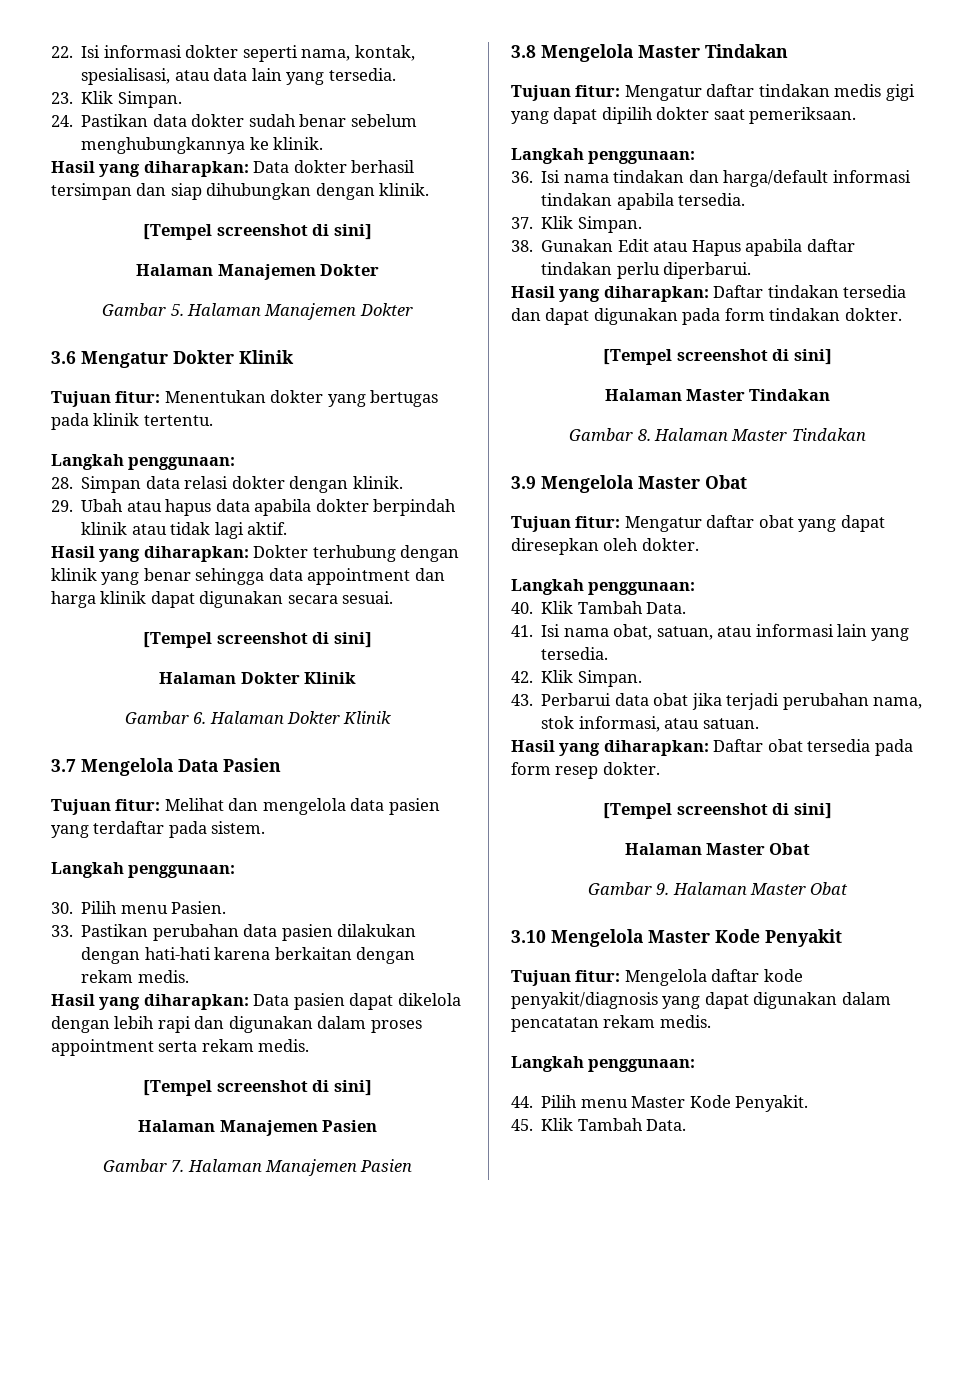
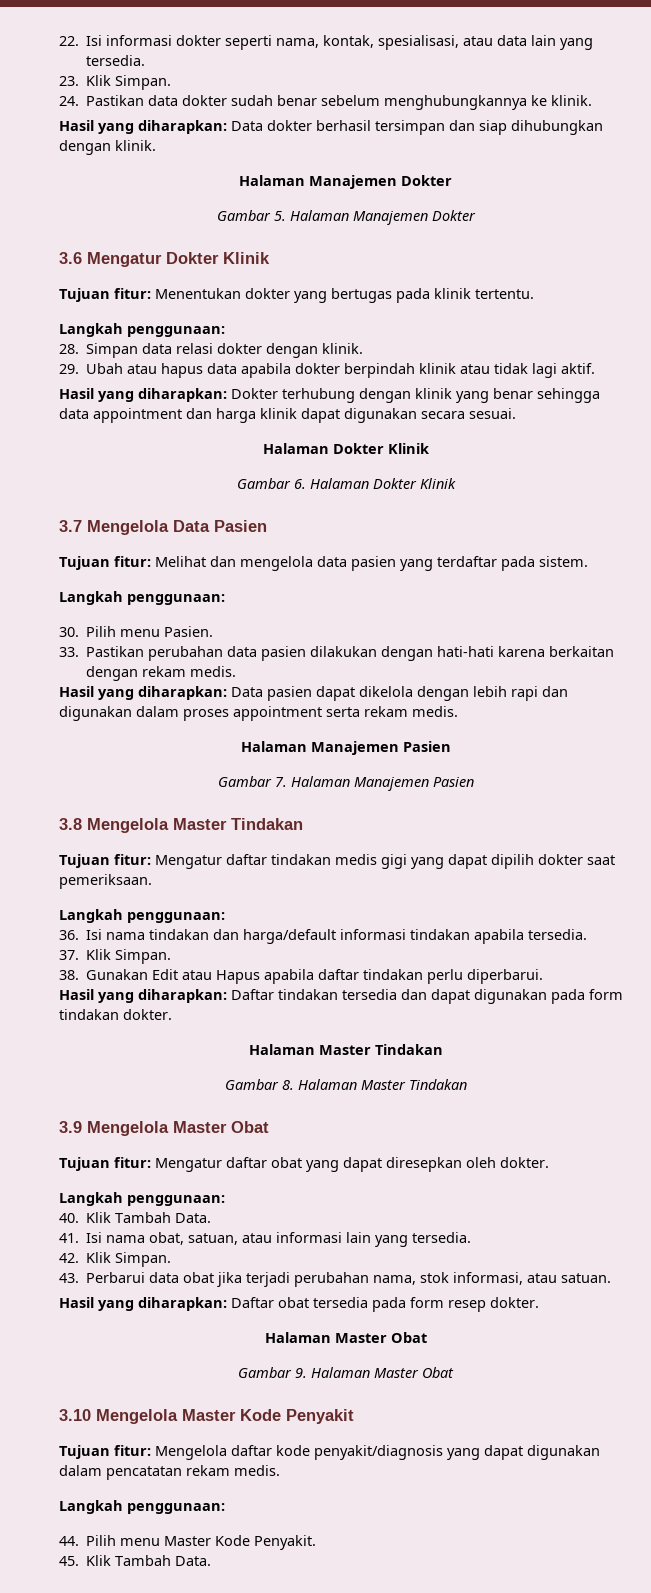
  Hasil yang diharapkan: Data dokter berhasil tersimpan dan siap dihubungkan dengan klinik.
- [Tempel screenshot di sini]
  Hasil yang diharapkan: Dokter terhubung dengan klinik yang benar sehingga data appointment dan harga klinik dapat digunakan secara sesuai.
- [Tempel screenshot di sini]
  Hasil yang diharapkan: Data pasien dapat dikelola dengan lebih rapi dan digunakan dalam proses appointment serta rekam medis.
- [Tempel screenshot di sini]
  Hasil yang diharapkan: Daftar tindakan tersedia dan dapat digunakan pada form tindakan dokter.
- [Tempel screenshot di sini]
  Hasil yang diharapkan: Daftar obat tersedia pada form resep dokter.
- [Tempel screenshot di sini]

